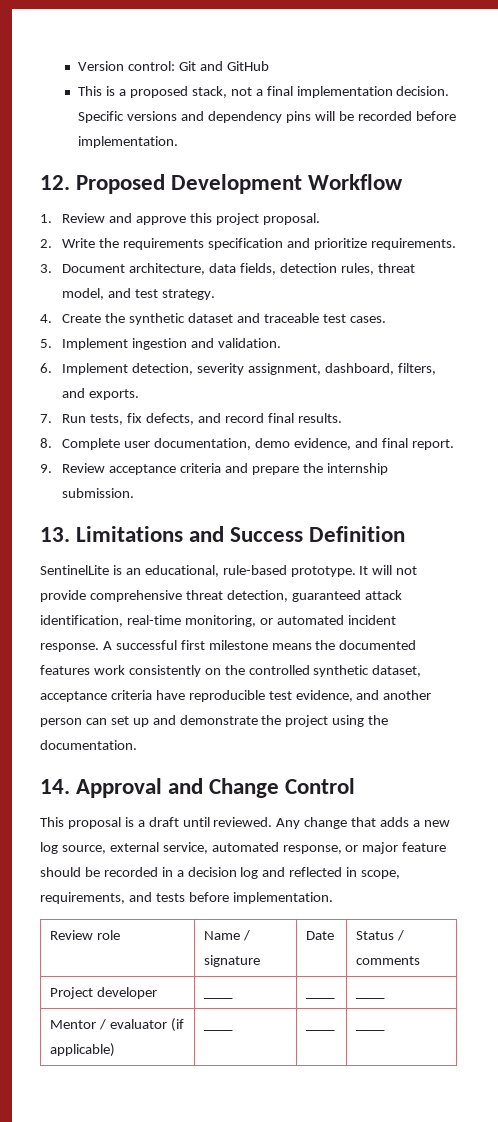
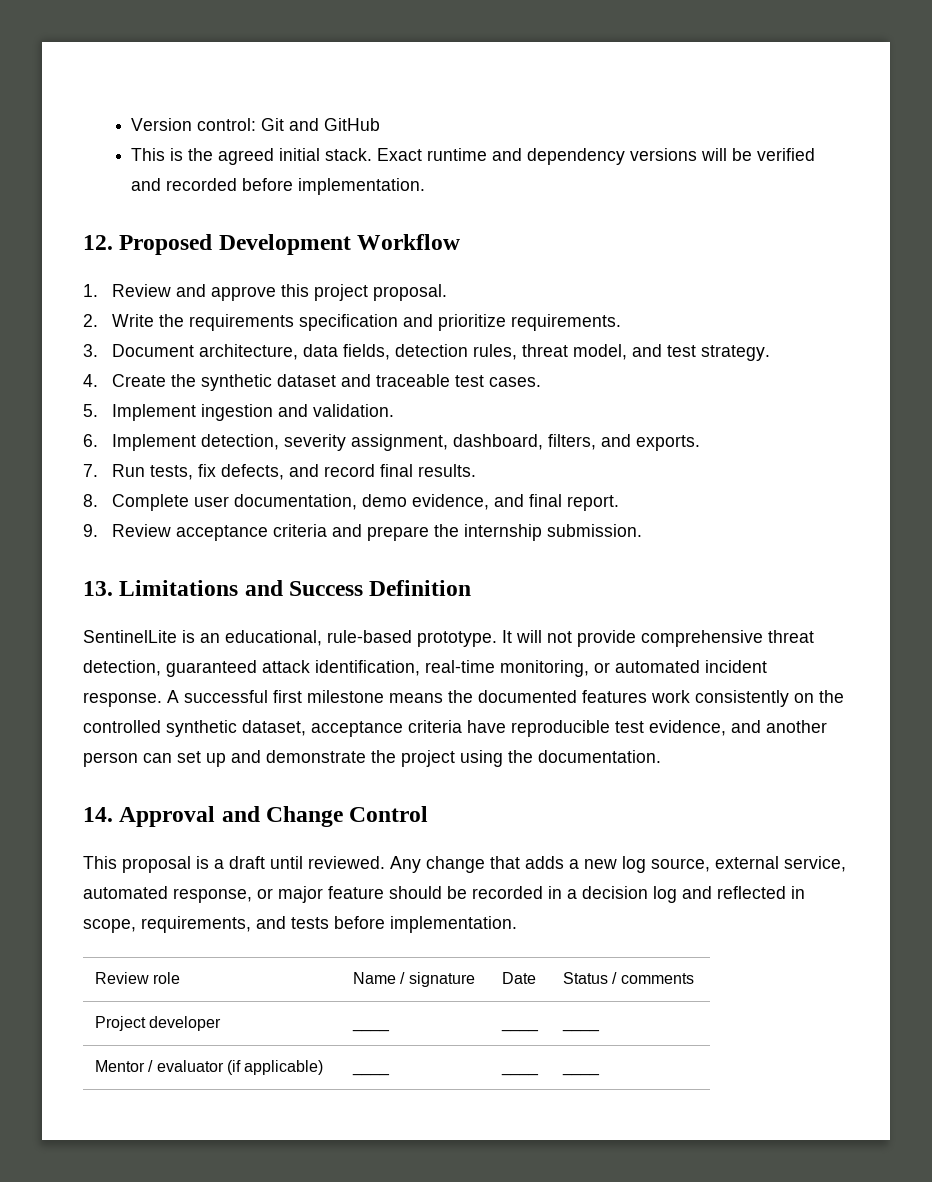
- This is a proposed stack, not a final implementation decision. Specific versions and dependency pins will be recorded before implementation.
+ This is the agreed initial stack. Exact runtime and dependency versions will be verified and recorded before implementation.

